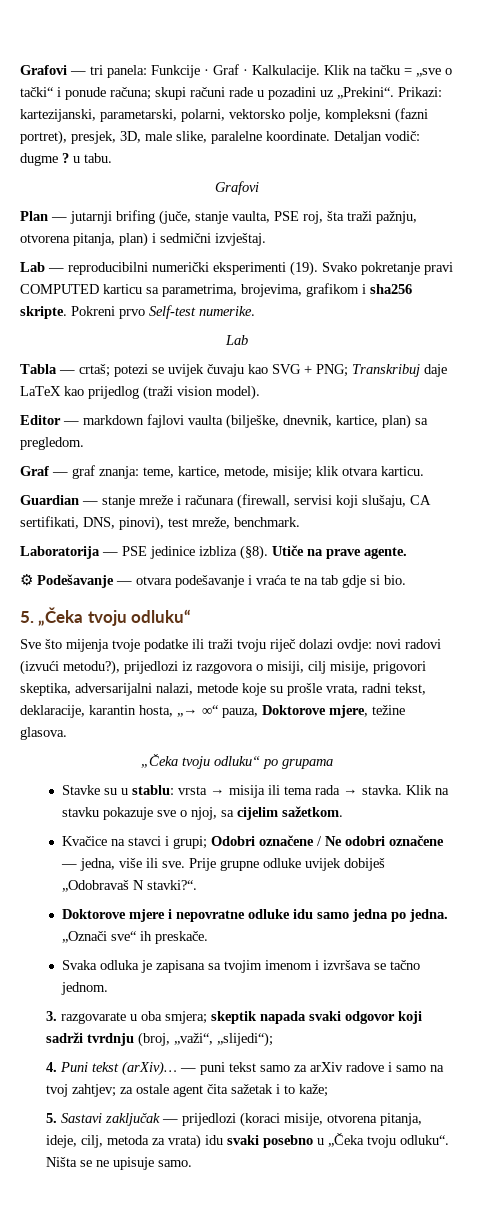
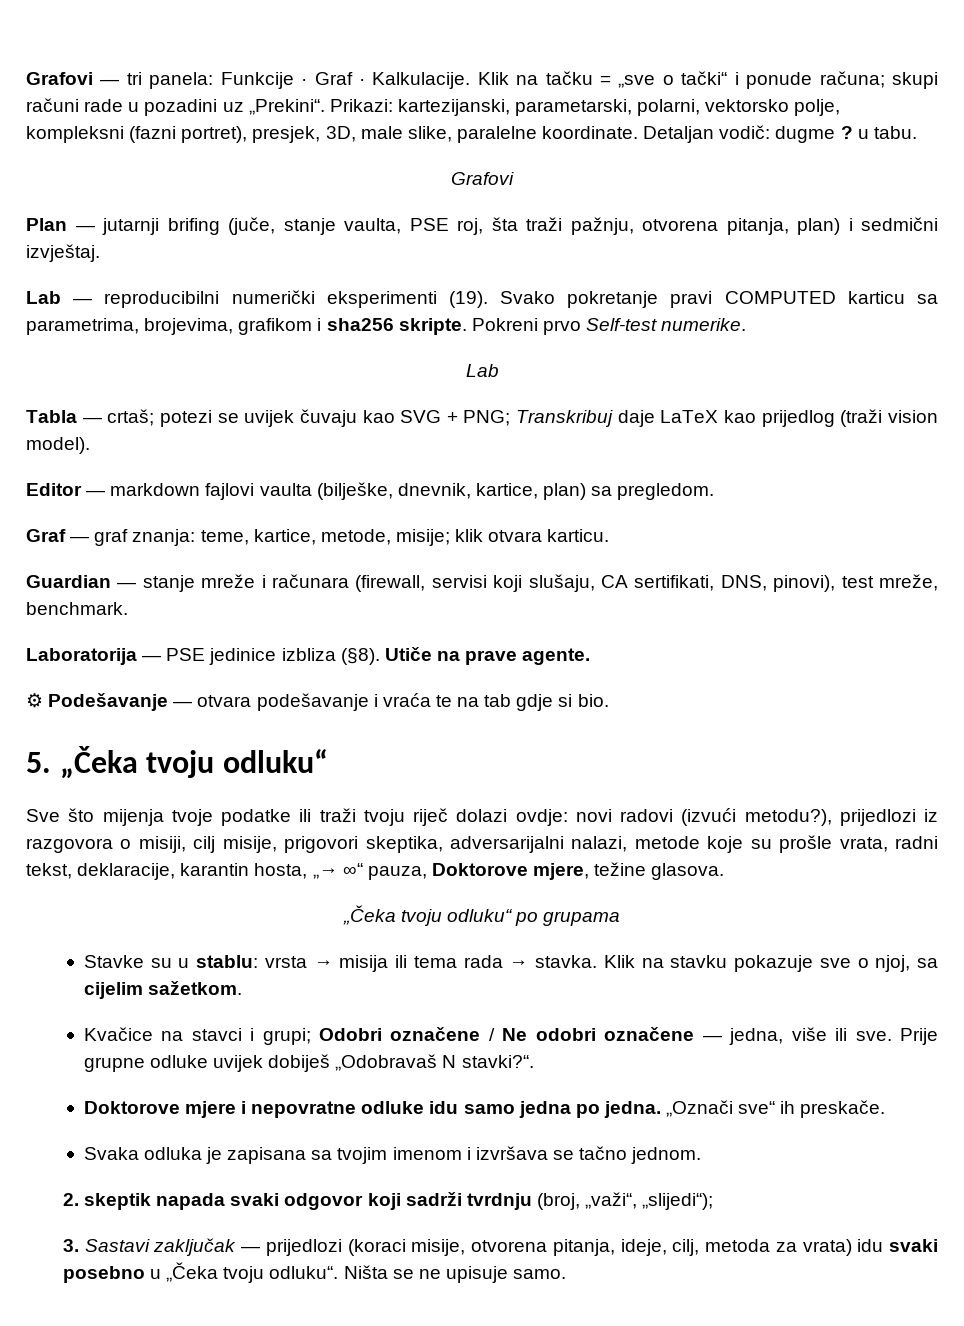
- 3. razgovarate u oba smjera; skeptik napada svaki odgovor koji sadrži tvrdnju (broj, „važi“, „slijedi“);
+ 2. skeptik napada svaki odgovor koji sadrži tvrdnju (broj, „važi“, „slijedi“);
- 4. Puni tekst (arXiv)… — puni tekst samo za arXiv radove i samo na tvoj zahtjev; za ostale agent čita sažetak i to kaže;
- 5. Sastavi zaključak — prijedlozi (koraci misije, otvorena pitanja, ideje, cilj, metoda za vrata) idu svaki posebno u „Čeka tvoju odluku“.
+ 3. Sastavi zaključak — prijedlozi (koraci misije, otvorena pitanja, ideje, cilj, metoda za vrata) idu svaki posebno u „Čeka tvoju odluku“.

